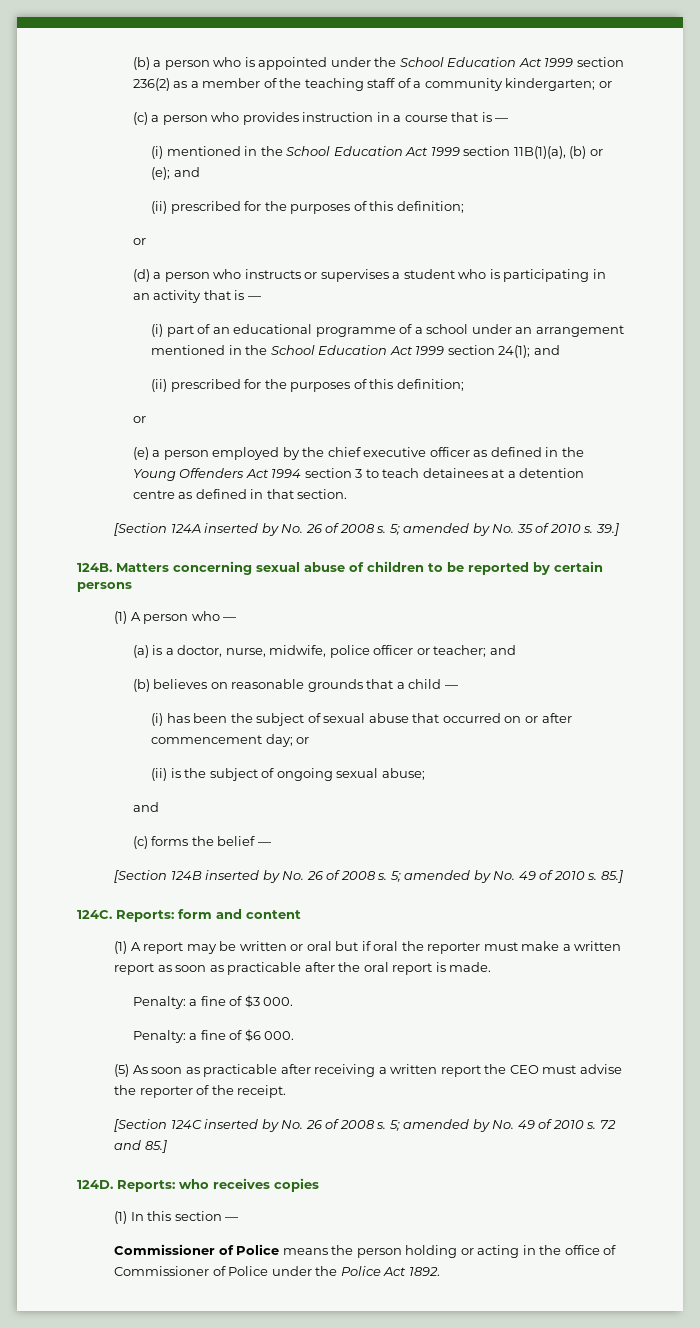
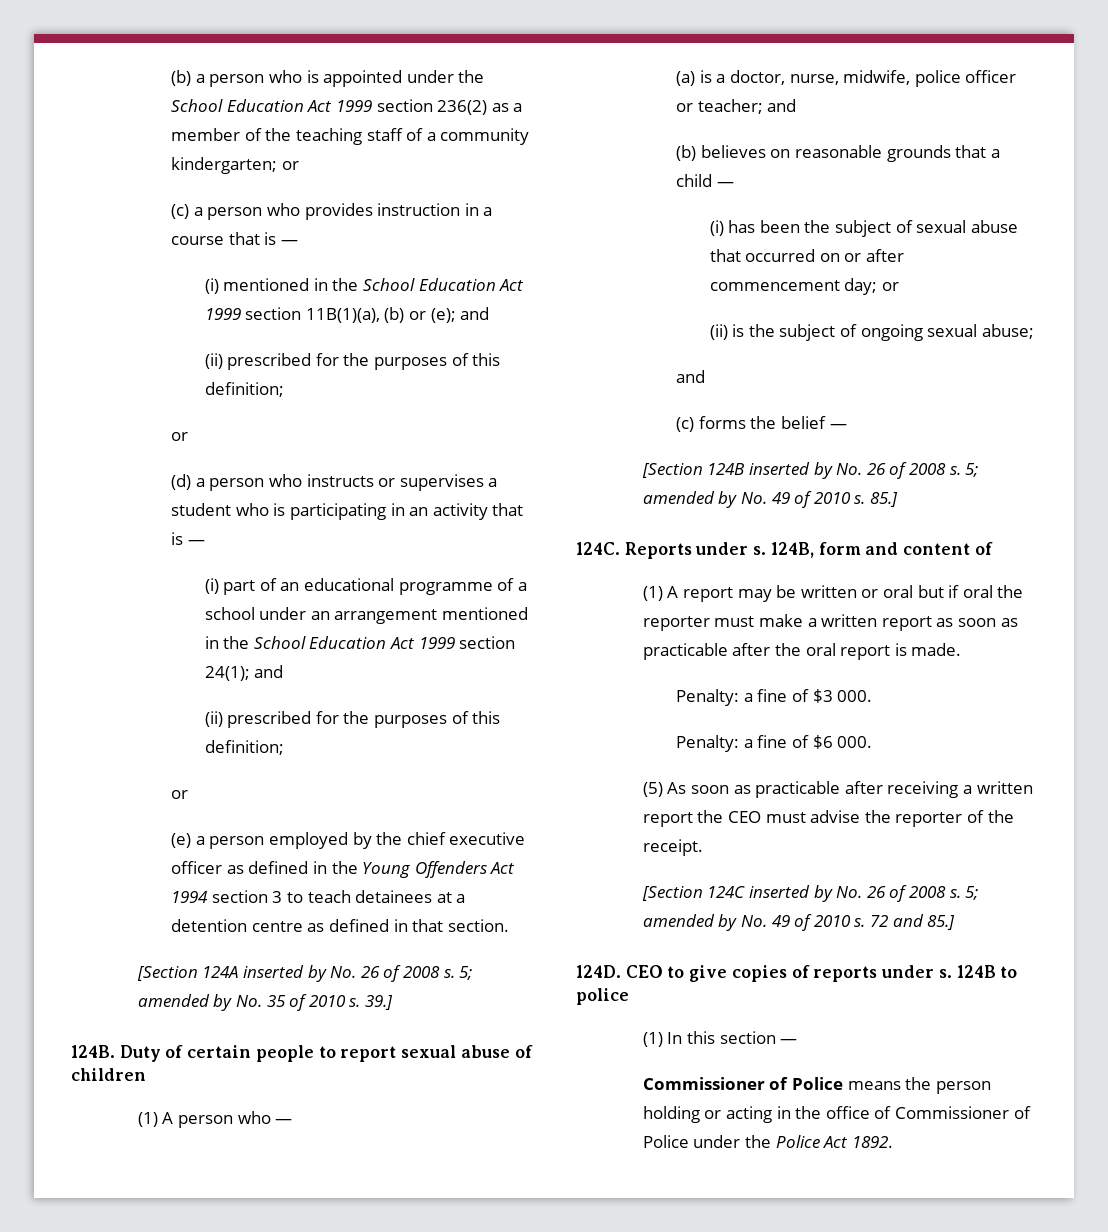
- Matters concerning sexual abuse of children to be reported by certain persons
+ Duty of certain people to report sexual abuse of children
- Reports: form and content
+ Reports under s. 124B, form and content of
- Reports: who receives copies
+ CEO to give copies of reports under s. 124B to police

